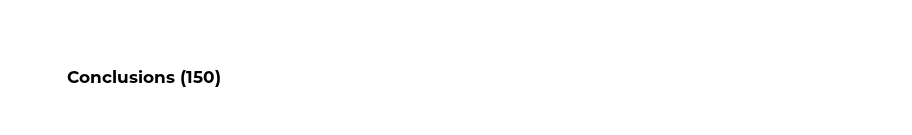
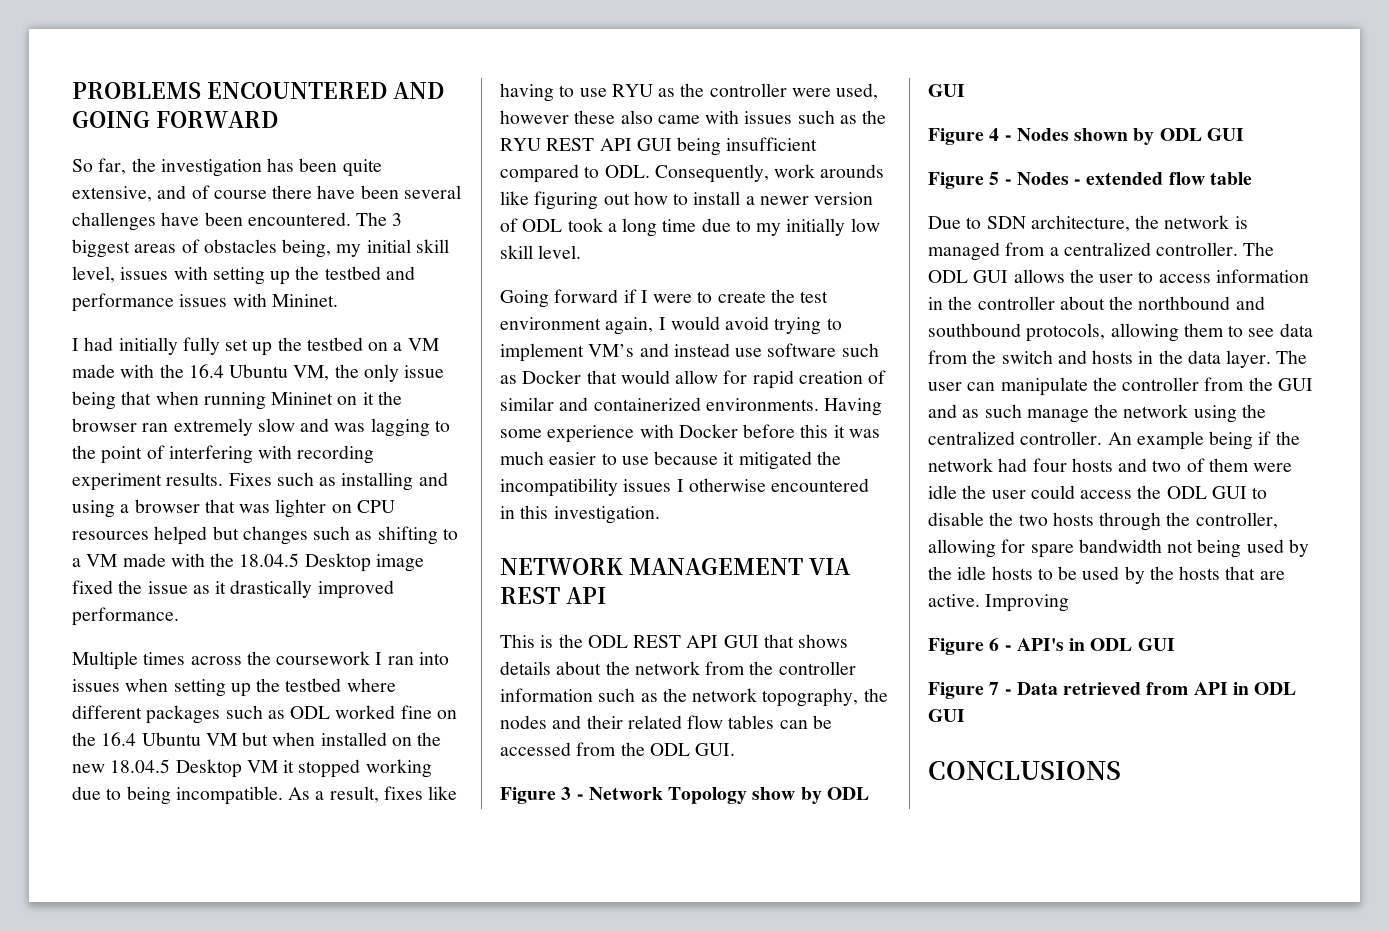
- Conclusions (150)
+ PROBLEMS ENCOUNTERED AND GOING FORWARD
+ So far, the investigation has been quite extensive, and of course there have been several challenges have been encountered. The 3 biggest areas of obstacles being, my initial skill level, issues with setting up the testbed and performance issues with Mininet.
+ I had initially fully set up the testbed on a VM made with the 16.4 Ubuntu VM, the only issue being that when running Mininet on it the browser ran extremely slow and was lagging to the point of interfering with recording experiment results. Fixes such as installing and using a browser that was lighter on CPU resources helped but changes such as shifting to a VM made with the 18.04.5 Desktop image fixed the issue as it drastically improved performance.
+ Multiple times across the coursework I ran into issues when setting up the testbed where different packages such as ODL worked fine on the 16.4 Ubuntu VM but when installed on the new 18.04.5 Desktop VM it stopped working due to being incompatible. As a result, fixes like having to use RYU as the controller were used, however these also came with issues such as the RYU REST API GUI being insufficient compared to ODL. Consequently, work arounds like figuring out how to install a newer version of ODL took a long time due to my initially low skill level.
+ Going forward if I were to create the test environment again, I would avoid trying to implement VM’s and instead use software such as Docker that would allow for rapid creation of similar and containerized environments. Having some experience with Docker before this it was much easier to use because it mitigated the incompatibility issues I otherwise encountered in this investigation.
+ NETWORK MANAGEMENT VIA REST API
+ This is the ODL REST API GUI that shows details about the network from the controller information such as the network topography, the nodes and their related flow tables can be accessed from the ODL GUI.
+ Figure 3 - Network Topology show by ODL GUI
+ Figure 4 - Nodes shown by ODL GUI
+ Figure 5 - Nodes - extended flow table
+ Due to SDN architecture, the network is managed from a centralized controller. The ODL GUI allows the user to access information in the controller about the northbound and southbound protocols, allowing them to see data from the switch and hosts in the data layer. The user can manipulate the controller from the GUI and as such manage the network using the centralized controller. An example being if the network had four hosts and two of them were idle the user could access the ODL GUI to disable the two hosts through the controller, allowing for spare bandwidth not being used by the idle hosts to be used by the hosts that are active. Improving
+ Figure 6 - API's in ODL GUI
+ Figure 7 - Data retrieved from API in ODL GUI
+ CONCLUSIONS

